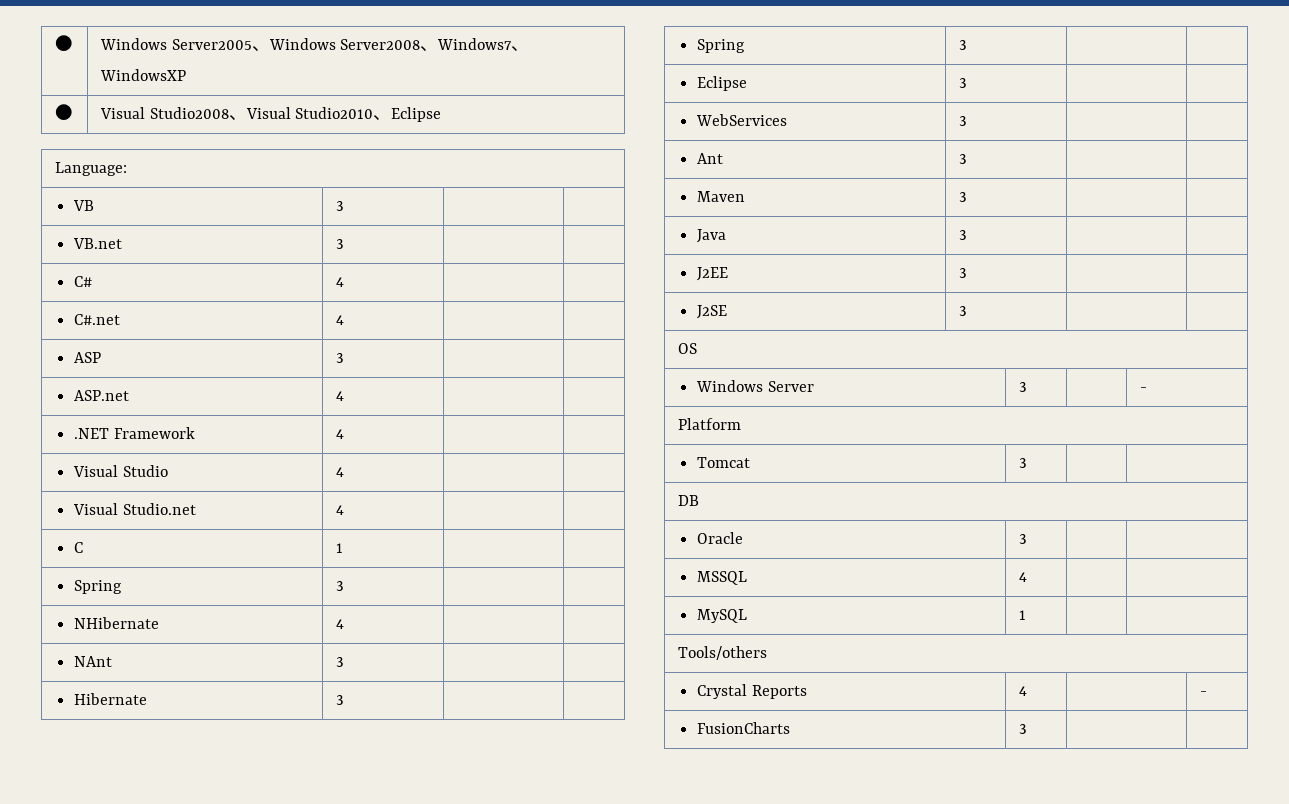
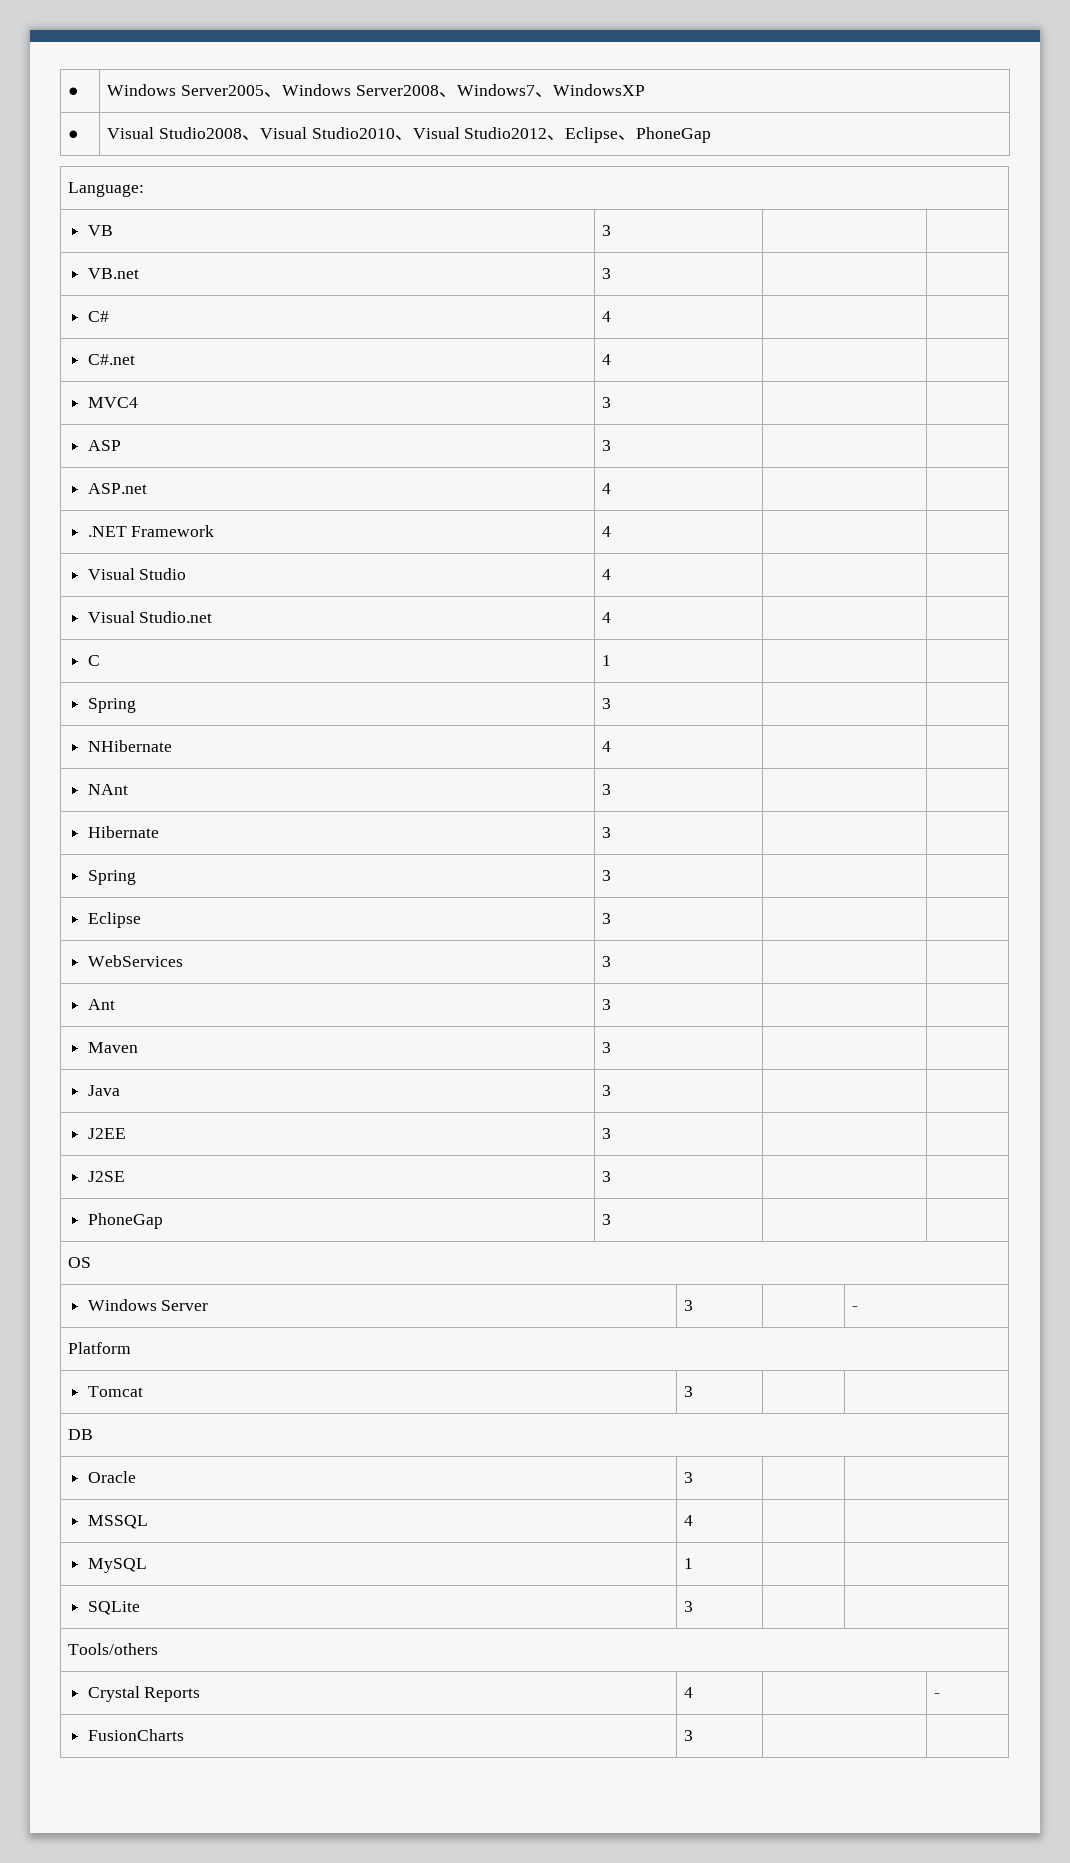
- ● | Visual Studio2008、Visual Studio2010、Eclipse
+ ● | Visual Studio2008、Visual Studio2010、Visual Studio2012、Eclipse、PhoneGap
+ MVC4 | 3 | |
+ PhoneGap | 3 | |
+ SQLite | 3 | |

